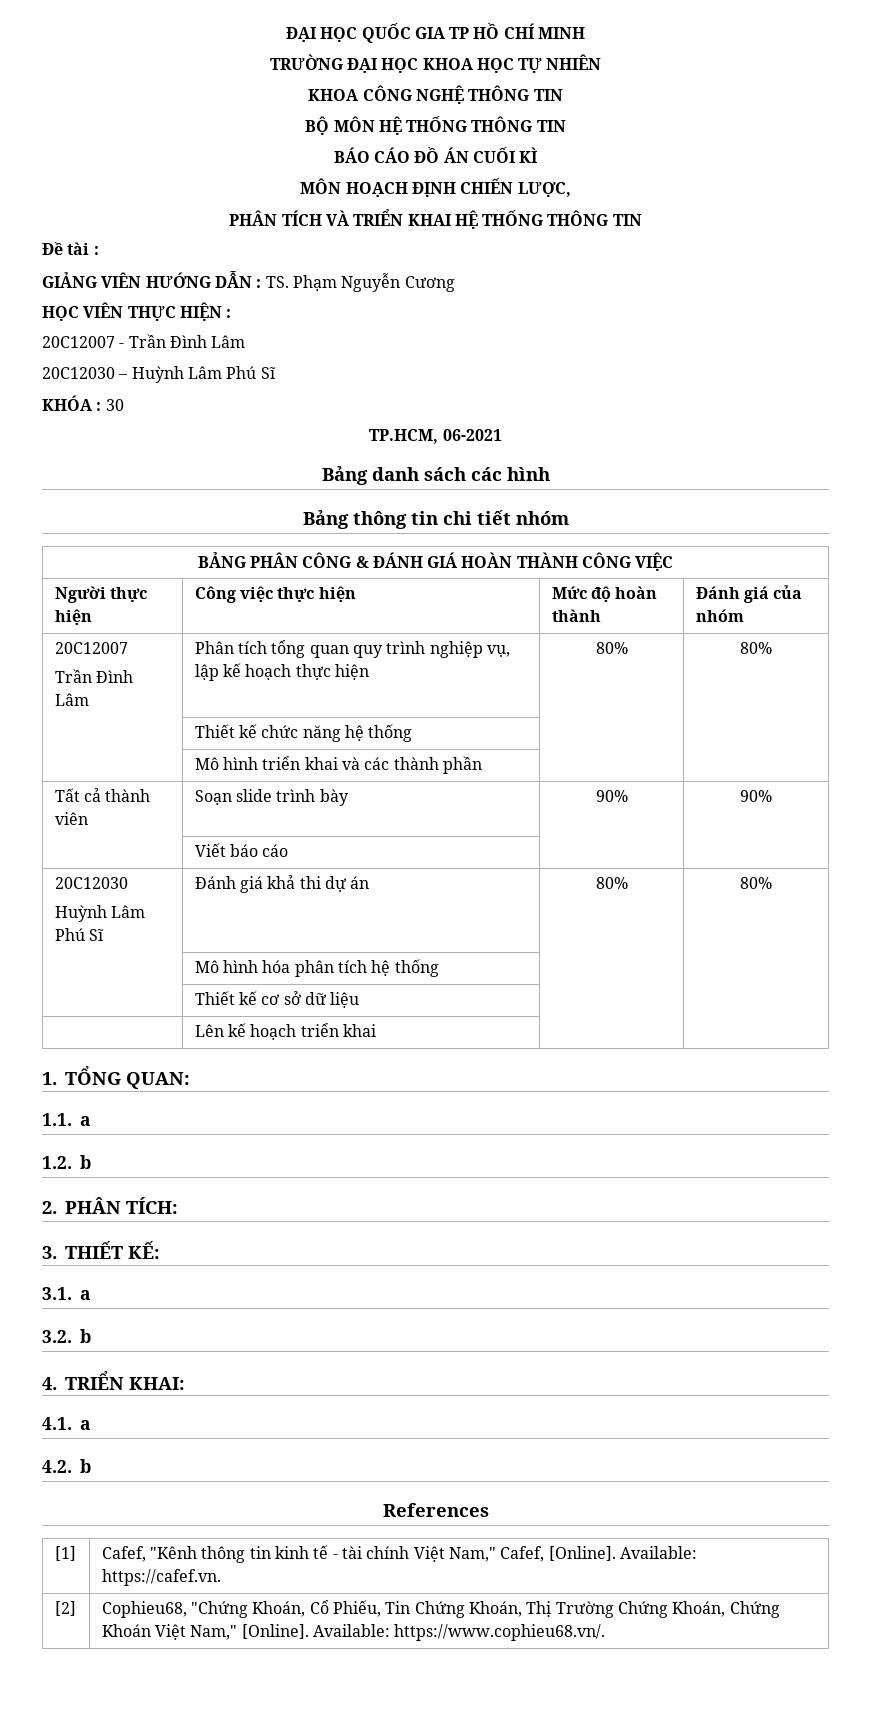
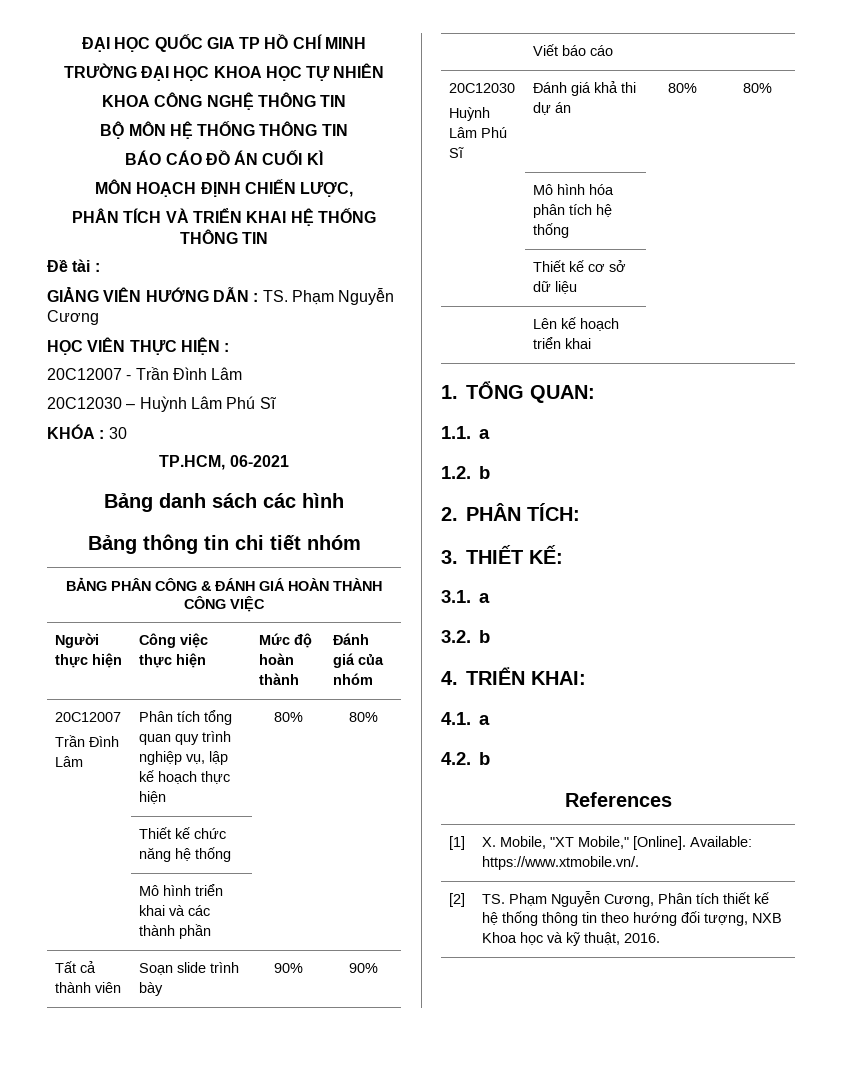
- [1] | Cafef, "Kênh thông tin kinh tế - tài chính Việt Nam," Cafef, [Online]. Available: https://cafef.vn.
+ [1] | X. Mobile, "XT Mobile," [Online]. Available: https://www.xtmobile.vn/.
- [2] | Cophieu68, "Chứng Khoán, Cổ Phiếu, Tin Chứng Khoán, Thị Trường Chứng Khoán, Chứng Khoán Việt Nam," [Online]. Available: https://www.cophieu68.vn/.
+ [2] | TS. Phạm Nguyễn Cương, Phân tích thiết kế hệ thống thông tin theo hướng đối tượng, NXB Khoa học và kỹ thuật, 2016.

